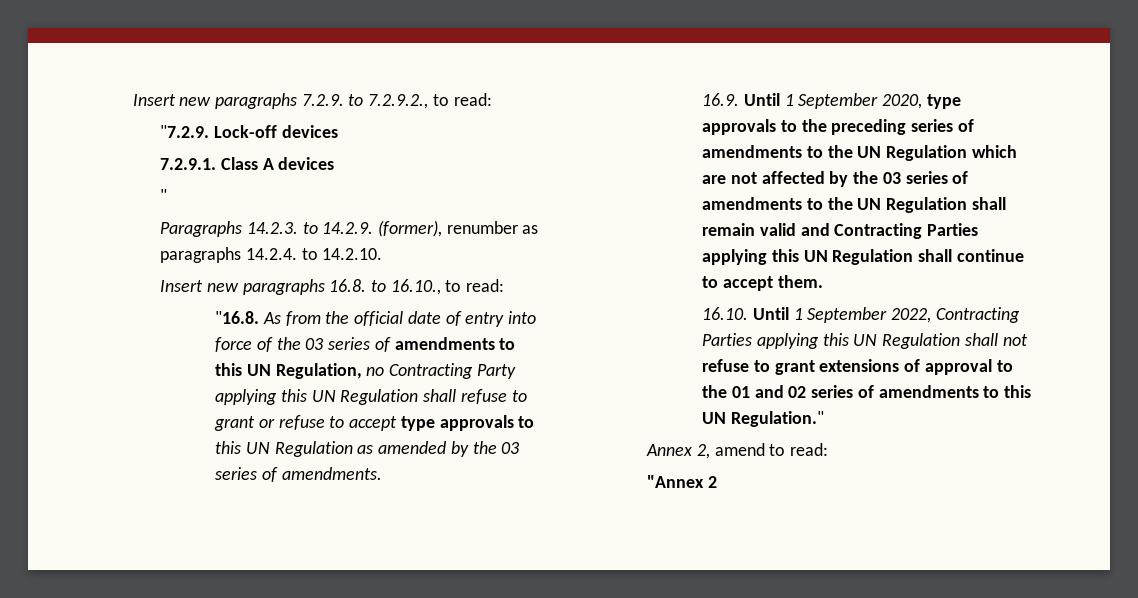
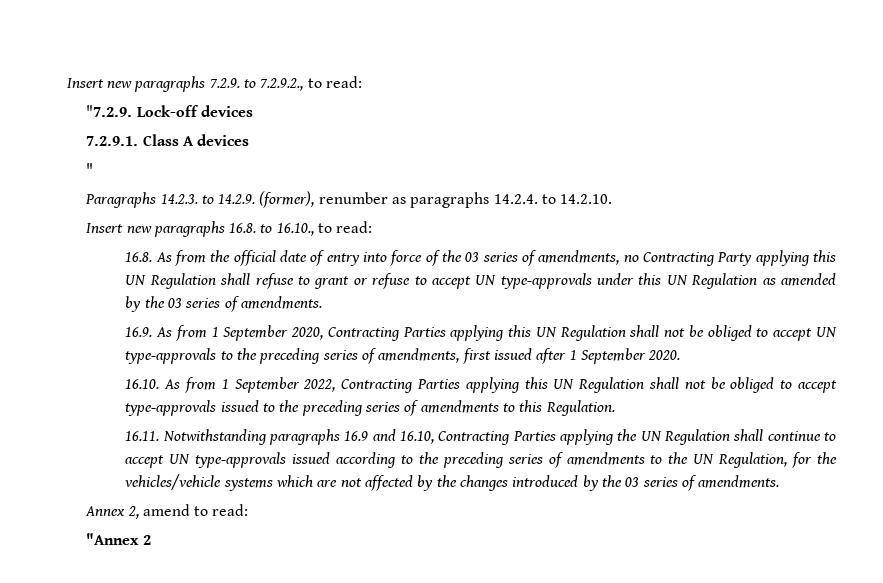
- "16.8. As from the official date of entry into force of the 03 series of amendments to this UN Regulation, no Contracting Party applying this UN Regulation shall refuse to grant or refuse to accept type approvals to this UN Regulation as amended by the 03 series of amendments.
+ 16.8. As from the official date of entry into force of the 03 series of amendments, no Contracting Party applying this UN Regulation shall refuse to grant or refuse to accept UN type-approvals under this UN Regulation as amended by the 03 series of amendments.
- 16.9. Until 1 September 2020, type approvals to the preceding series of amendments to the UN Regulation which are not affected by the 03 series of amendments to the UN Regulation shall remain valid and Contracting Parties applying this UN Regulation shall continue to accept them.
+ 16.9. As from 1 September 2020, Contracting Parties applying this UN Regulation shall not be obliged to accept UN type-approvals to the preceding series of amendments, first issued after 1 September 2020.
- 16.10. Until 1 September 2022, Contracting Parties applying this UN Regulation shall not refuse to grant extensions of approval to the 01 and 02 series of amendments to this UN Regulation."
+ 16.10. As from 1 September 2022, Contracting Parties applying this UN Regulation shall not be obliged to accept type-approvals issued to the preceding series of amendments to this Regulation.
+ 16.11. Notwithstanding paragraphs 16.9 and 16.10, Contracting Parties applying the UN Regulation shall continue to accept UN type-approvals issued according to the preceding series of amendments to the UN Regulation, for the vehicles/vehicle systems which are not affected by the changes introduced by the 03 series of amendments.

